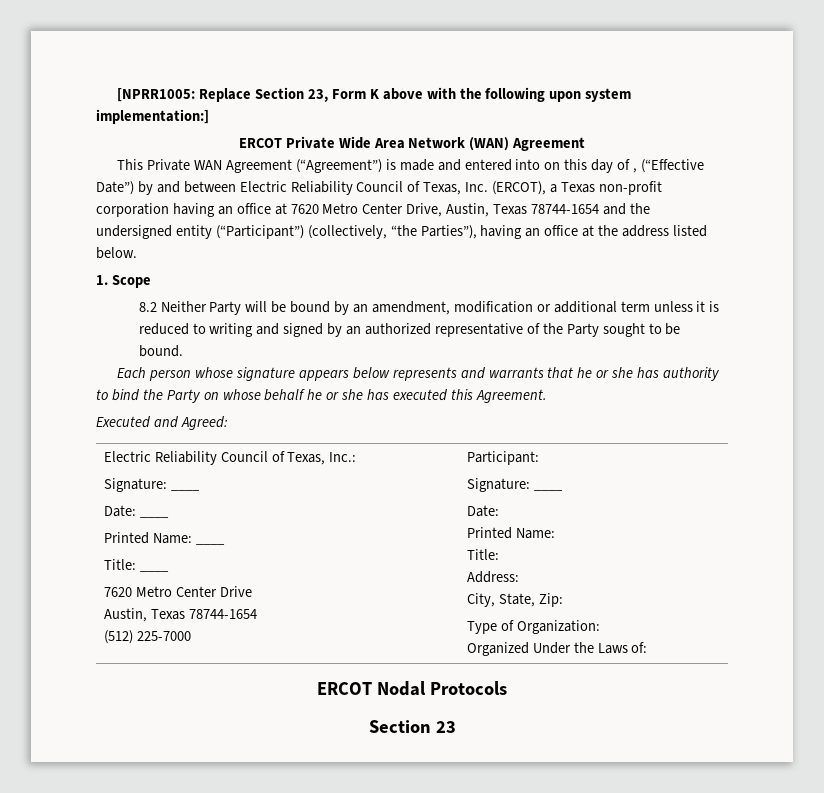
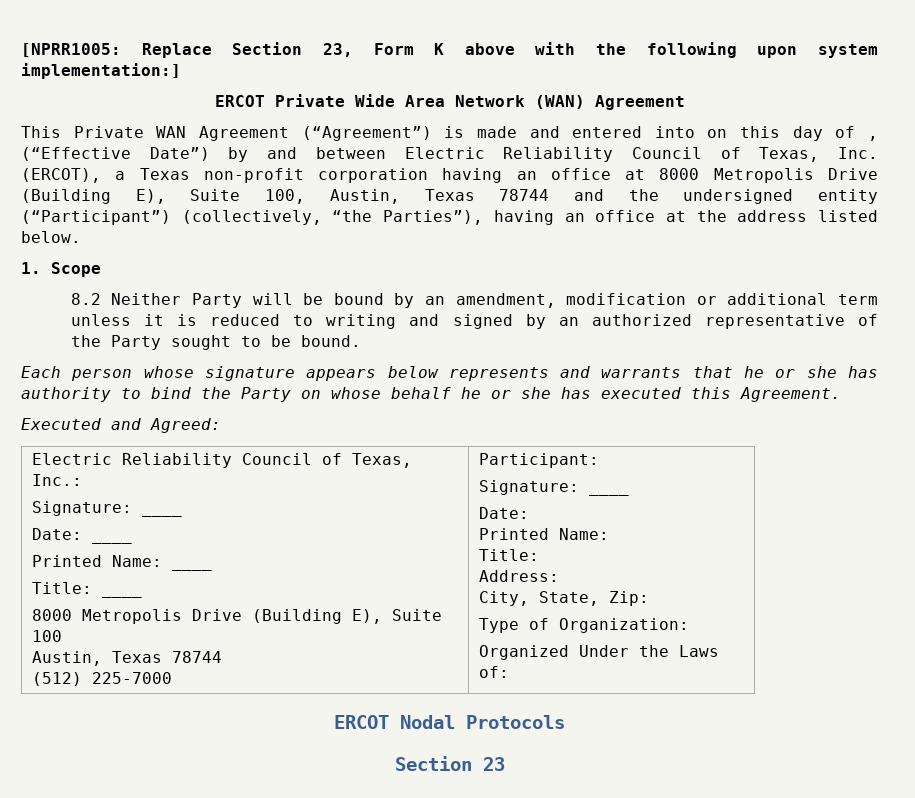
- This Private WAN Agreement (“Agreement”) is made and entered into on this day of , (“Effective Date”) by and between Electric Reliability Council of Texas, Inc. (ERCOT), a Texas non-profit corporation having an office at 7620 Metro Center Drive, Austin, Texas 78744-1654 and the undersigned entity (“Participant”) (collectively, “the Parties”), having an office at the address listed below.
+ This Private WAN Agreement (“Agreement”) is made and entered into on this day of , (“Effective Date”) by and between Electric Reliability Council of Texas, Inc. (ERCOT), a Texas non-profit corporation having an office at 8000 Metropolis Drive (Building E), Suite 100, Austin, Texas 78744 and the undersigned entity (“Participant”) (collectively, “the Parties”), having an office at the address listed below.
- 7620 Metro Center Drive
- Austin, Texas 78744-1654
+ 8000 Metropolis Drive (Building E), Suite 100
+ Austin, Texas 78744

